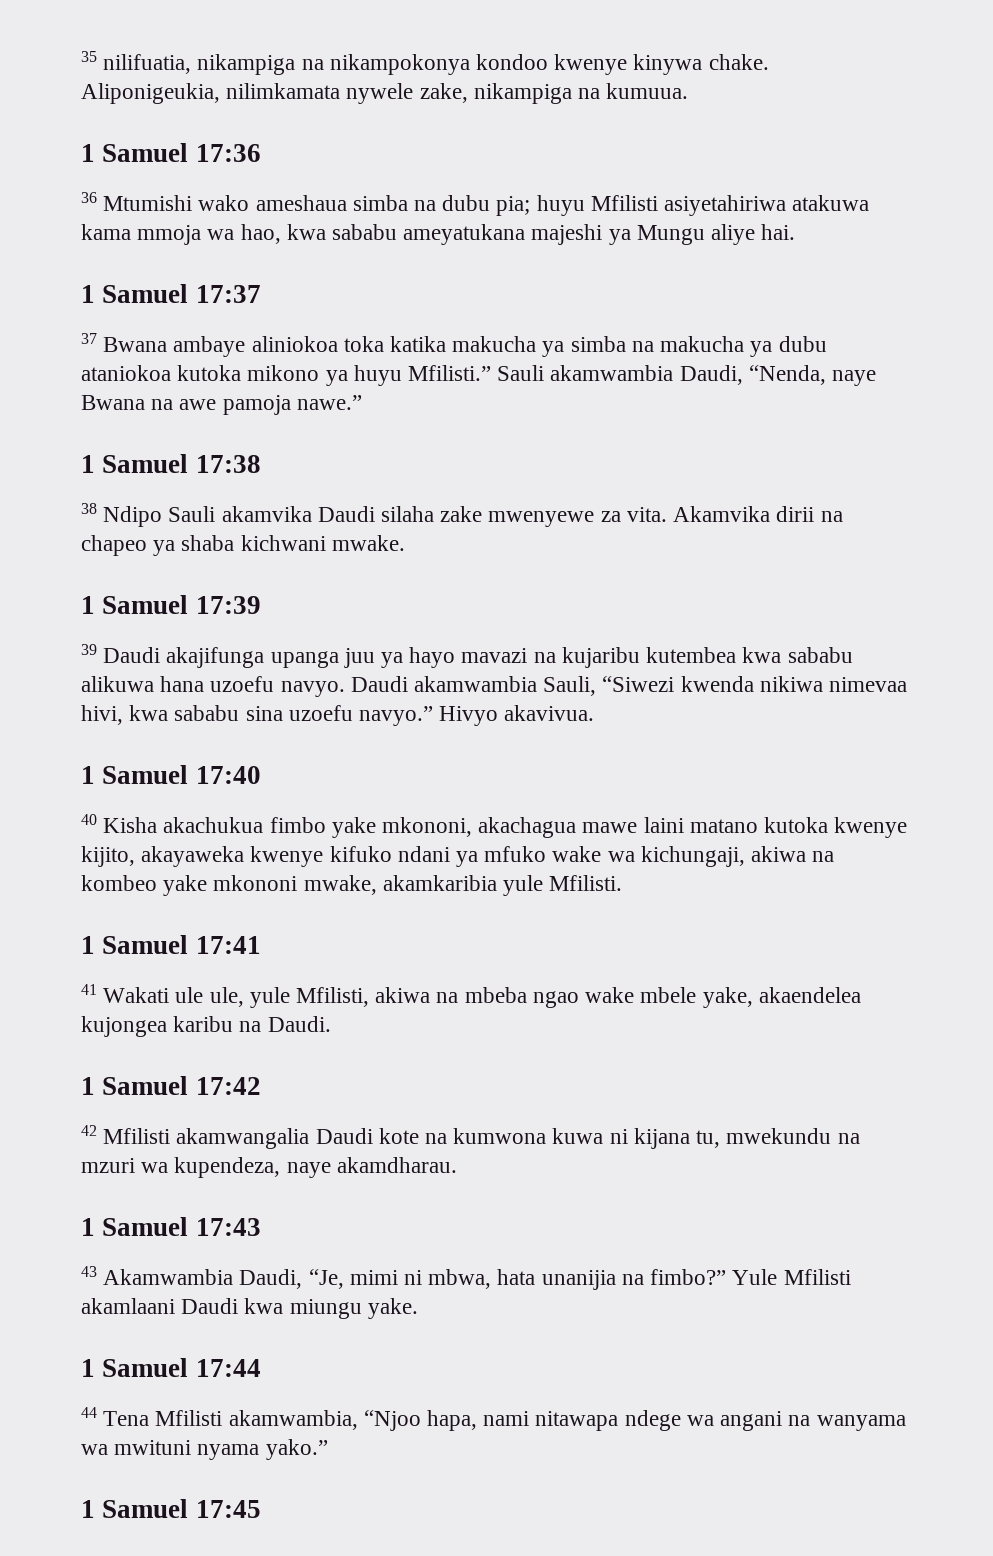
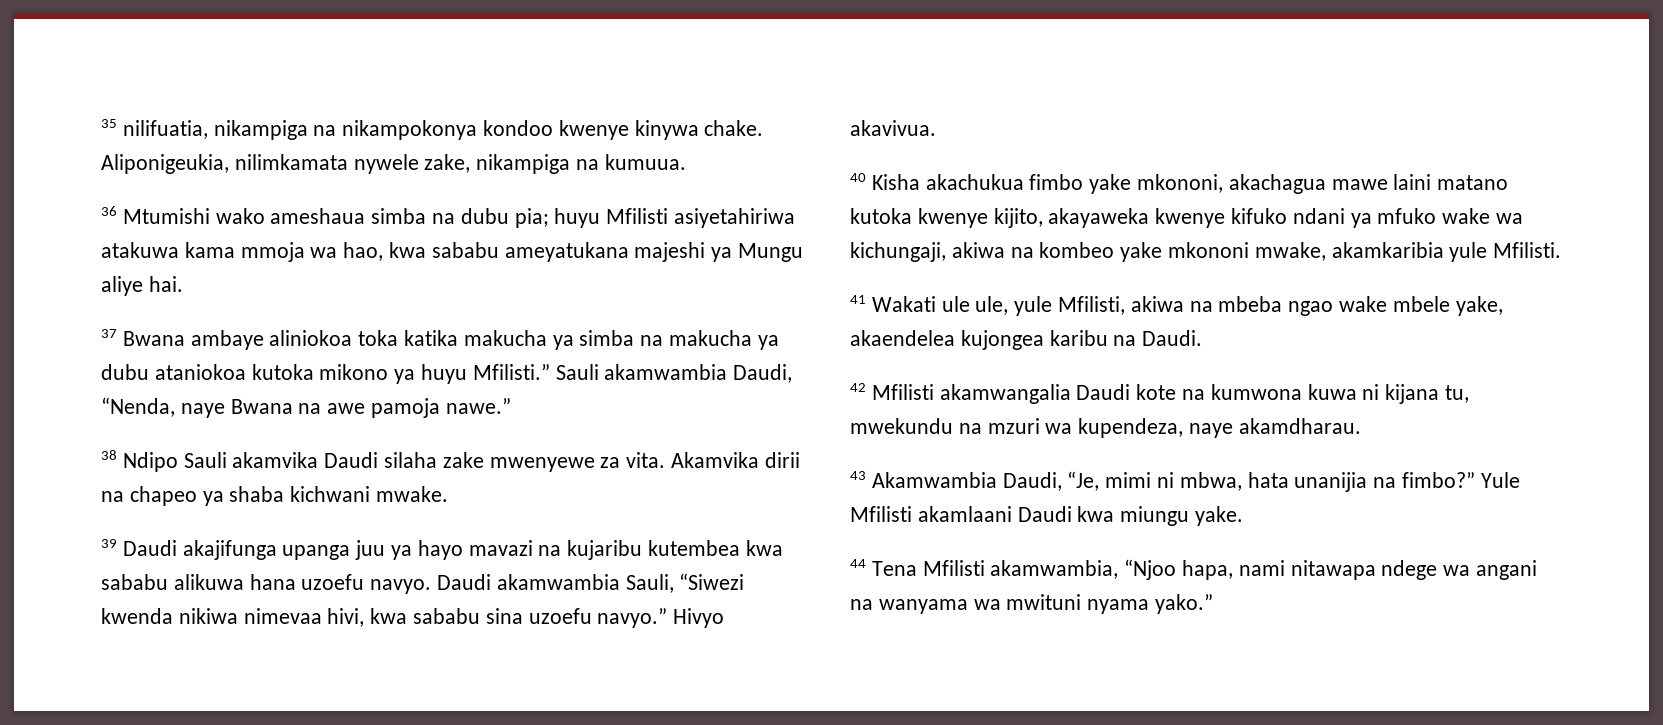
- 1 Samuel 17:36
- 1 Samuel 17:37
- 1 Samuel 17:38
- 1 Samuel 17:39
- 1 Samuel 17:40
- 1 Samuel 17:41
- 1 Samuel 17:42
- 1 Samuel 17:43
- 1 Samuel 17:44
- 1 Samuel 17:45

